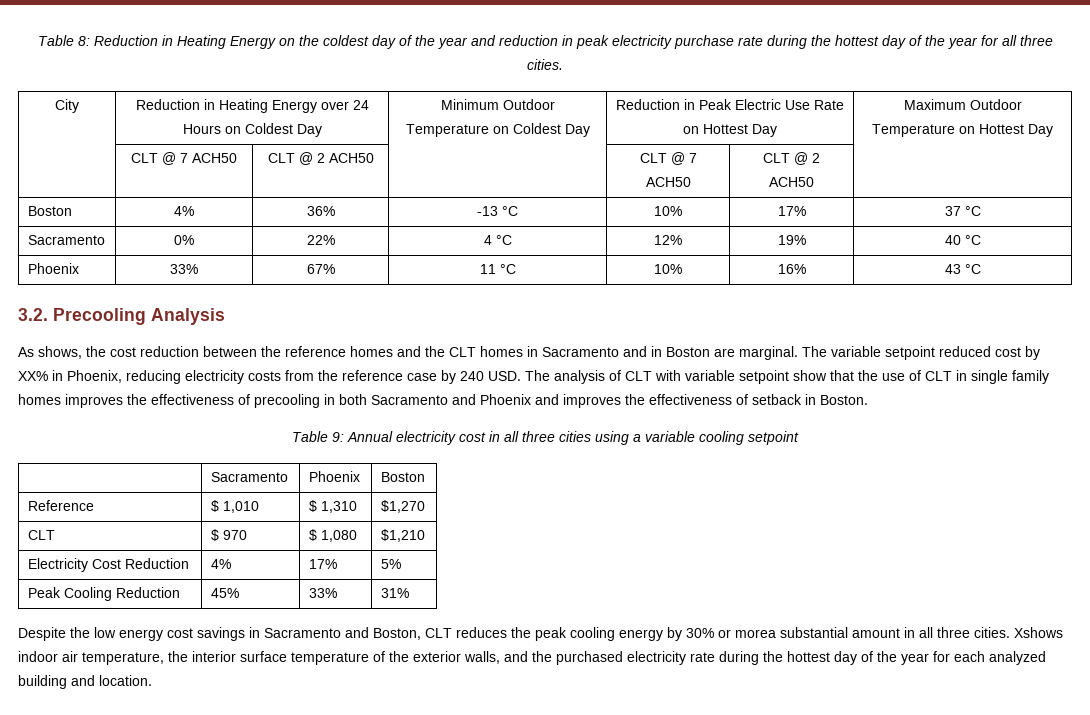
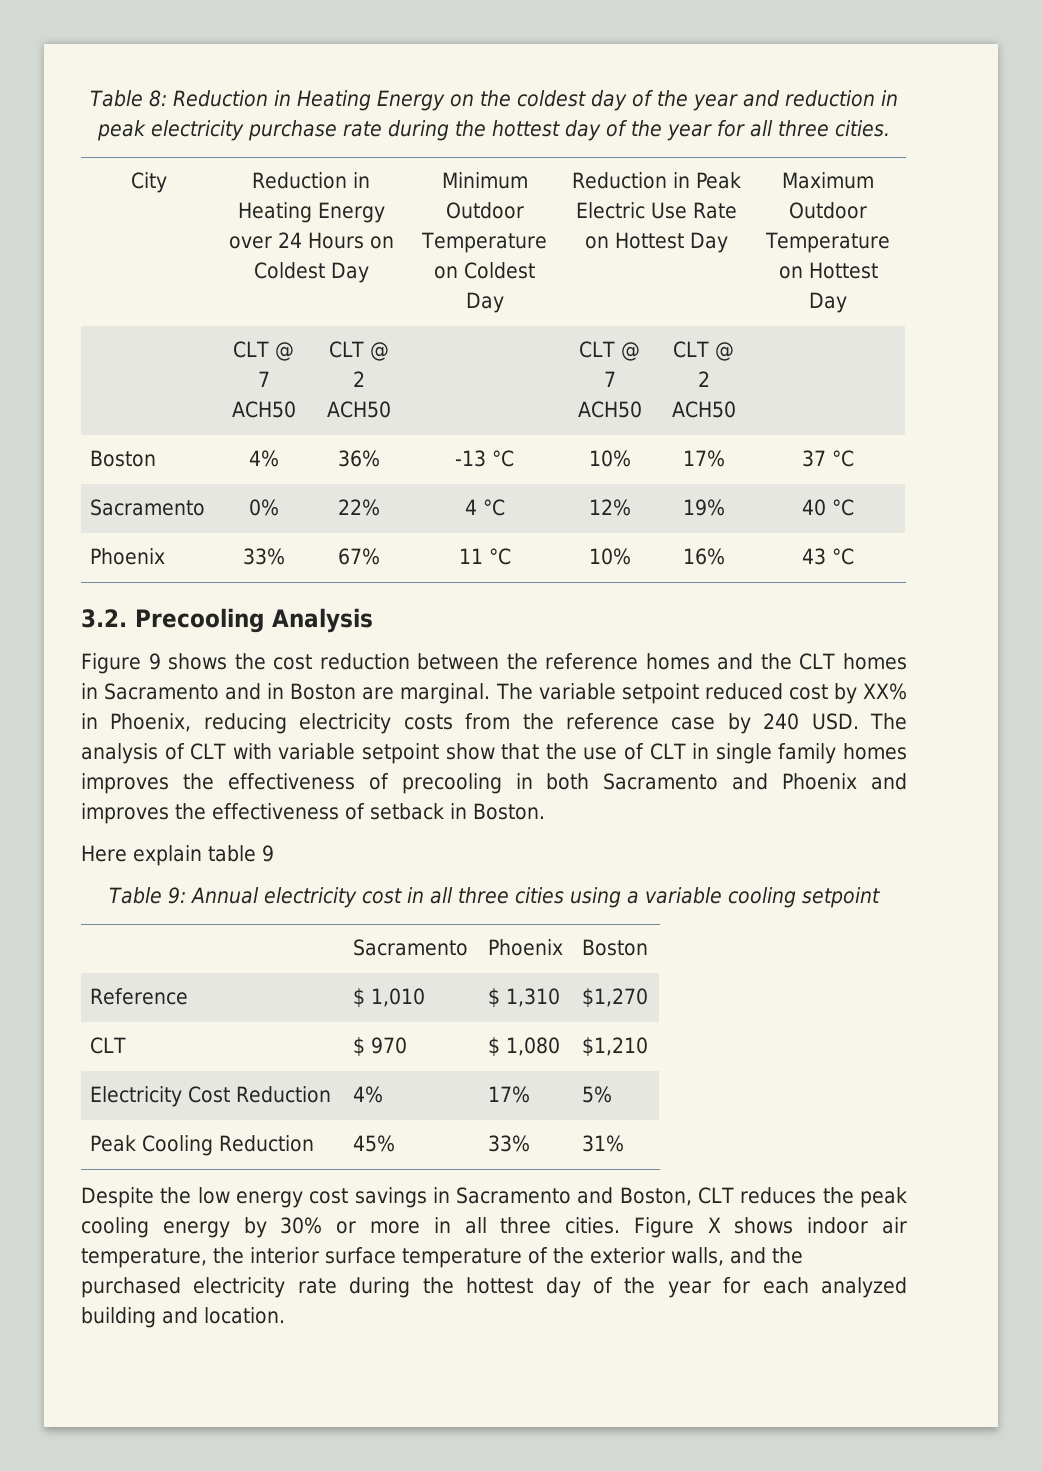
- As shows, the cost reduction between the reference homes and the CLT homes in Sacramento and in Boston are marginal.
+ Figure 9 shows the cost reduction between the reference homes and the CLT homes in Sacramento and in Boston are marginal.
+ Here explain table 9
- Despite the low energy cost savings in Sacramento and Boston, CLT reduces the peak cooling energy by 30% or morea substantial amount in all three cities.
+ Despite the low energy cost savings in Sacramento and Boston, CLT reduces the peak cooling energy by 30% or more in all three cities.
- Xshows indoor air temperature, the interior surface temperature of the exterior walls, and the purchased electricity rate during the hottest day of the year for each analyzed building and location.
+ Figure X shows indoor air temperature, the interior surface temperature of the exterior walls, and the purchased electricity rate during the hottest day of the year for each analyzed building and location.

